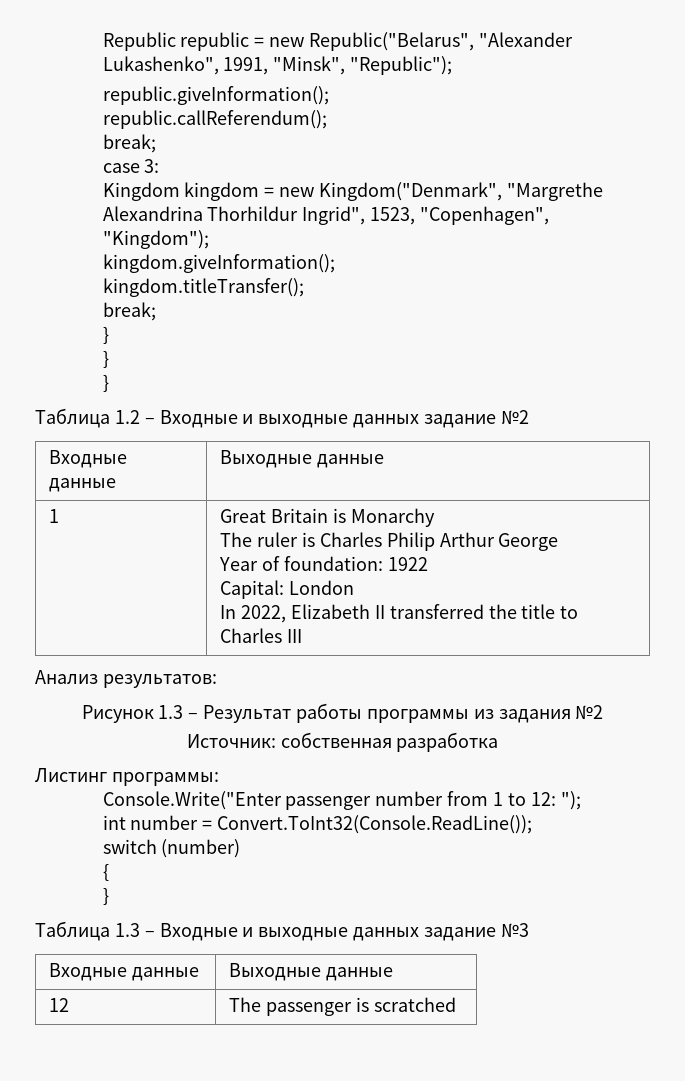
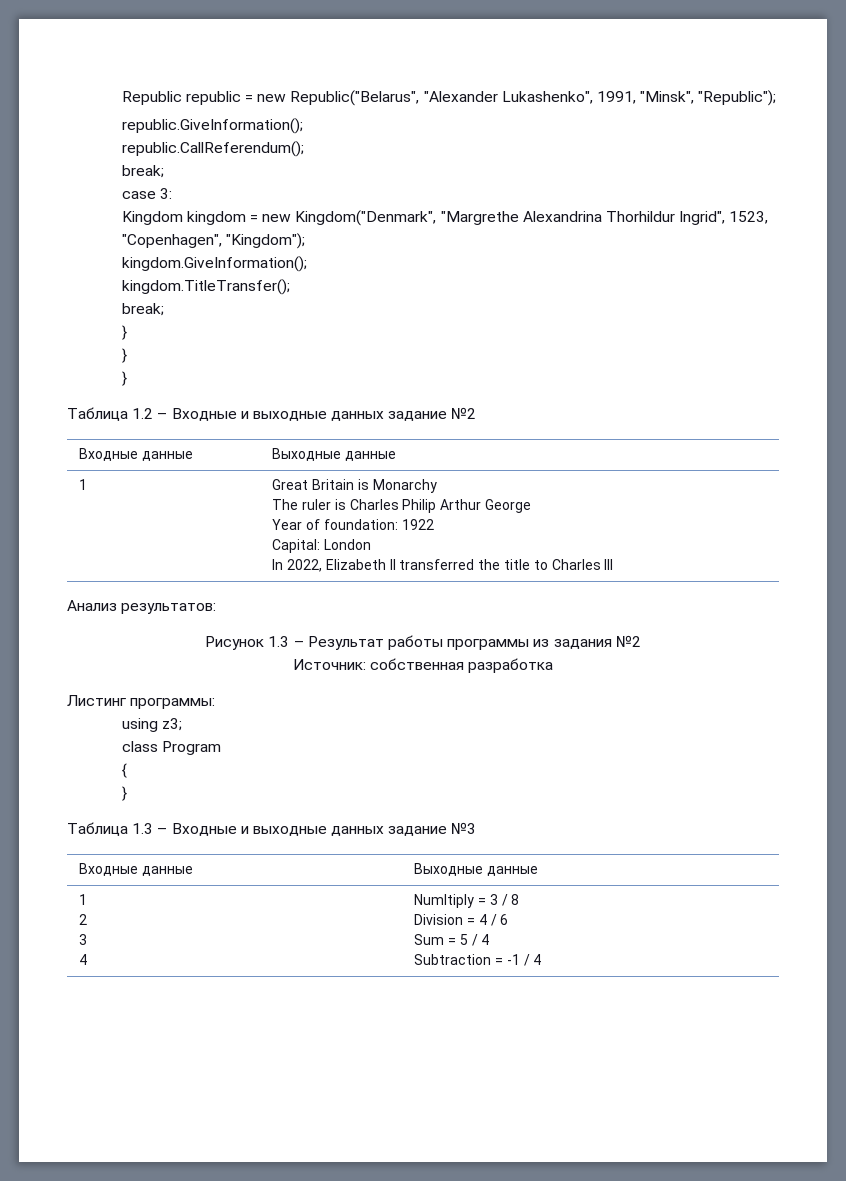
- republic.giveInformation();
- republic.callReferendum();
+ republic.GiveInformation();
+ republic.CallReferendum();
- kingdom.giveInformation();
- kingdom.titleTransfer();
+ kingdom.GiveInformation();
+ kingdom.TitleTransfer();
- Console.Write("Enter passenger number from 1 to 12: ");
- int number = Convert.ToInt32(Console.ReadLine());
- switch (number)
+ using z3;
+ class Program
  Таблица 1.3 – Входные и выходные данных задание №3
  Входные данные | Выходные данные
- 12 | The passenger is scratched
+ 1
+ 2
+ 3
+ 4 | Numltiply = 3 / 8
+ Division = 4 / 6
+ Sum = 5 / 4
+ Subtraction = -1 / 4

